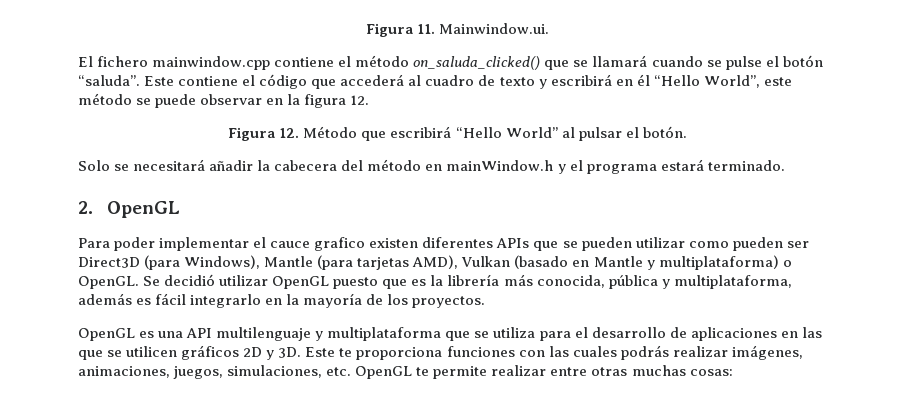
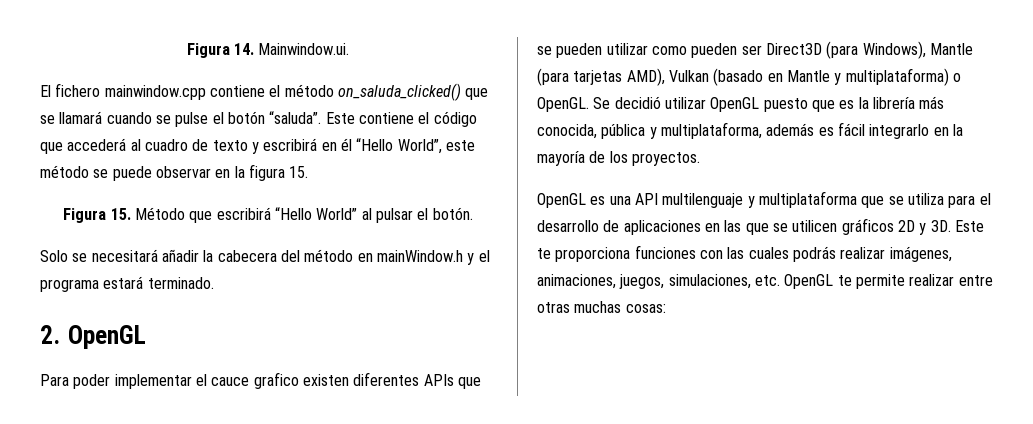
- Figura 11. Mainwindow.ui.
+ Figura 14. Mainwindow.ui.
- Este contiene el código que accederá al cuadro de texto y escribirá en él “Hello World”, este método se puede observar en la figura 12.
- Figura 12. Método que escribirá “Hello World” al pulsar el botón.
+ Este contiene el código que accederá al cuadro de texto y escribirá en él “Hello World”, este método se puede observar en la figura 15.
+ Figura 15. Método que escribirá “Hello World” al pulsar el botón.

